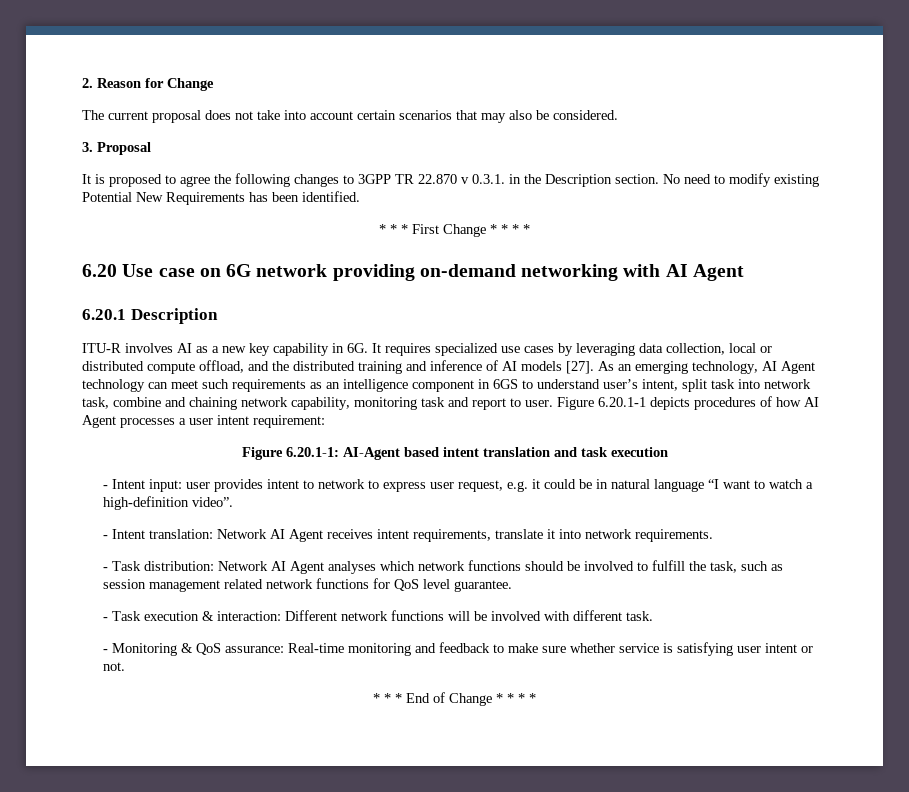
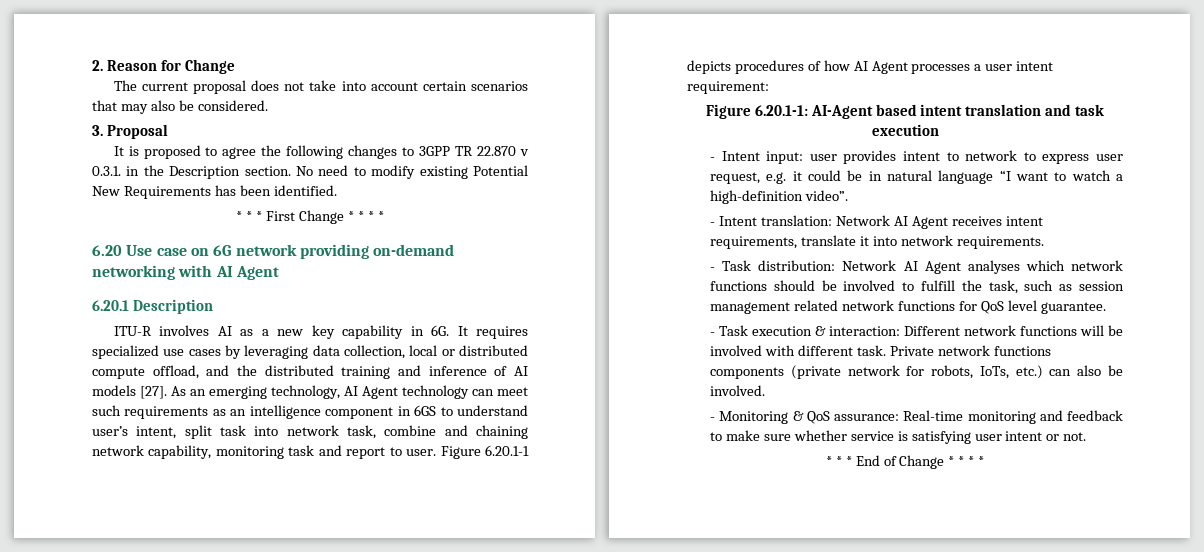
+ Private network functions components (private network for robots, IoTs, etc.) can also be involved.

